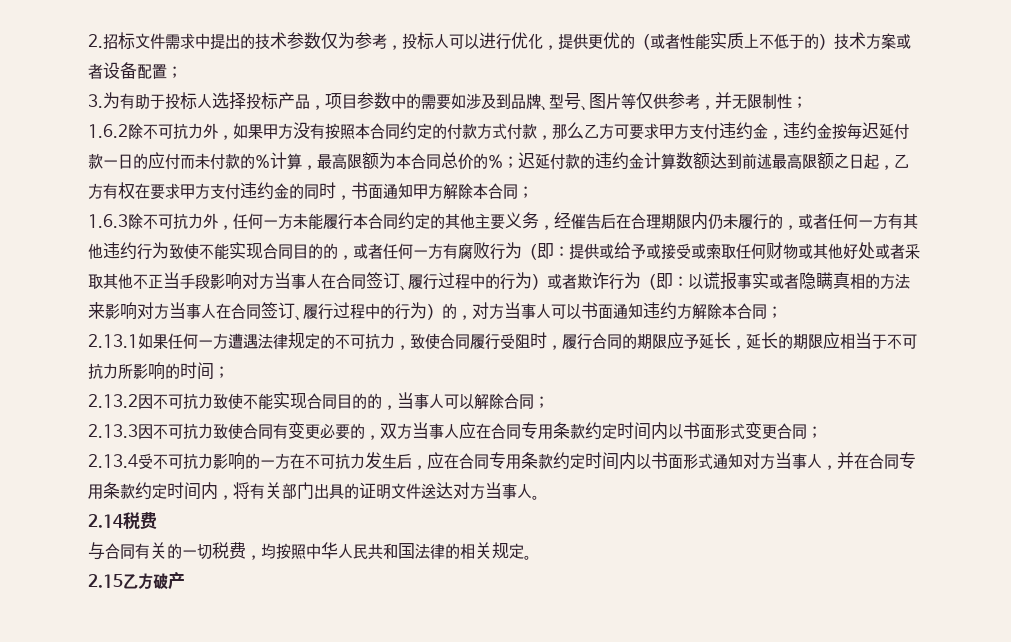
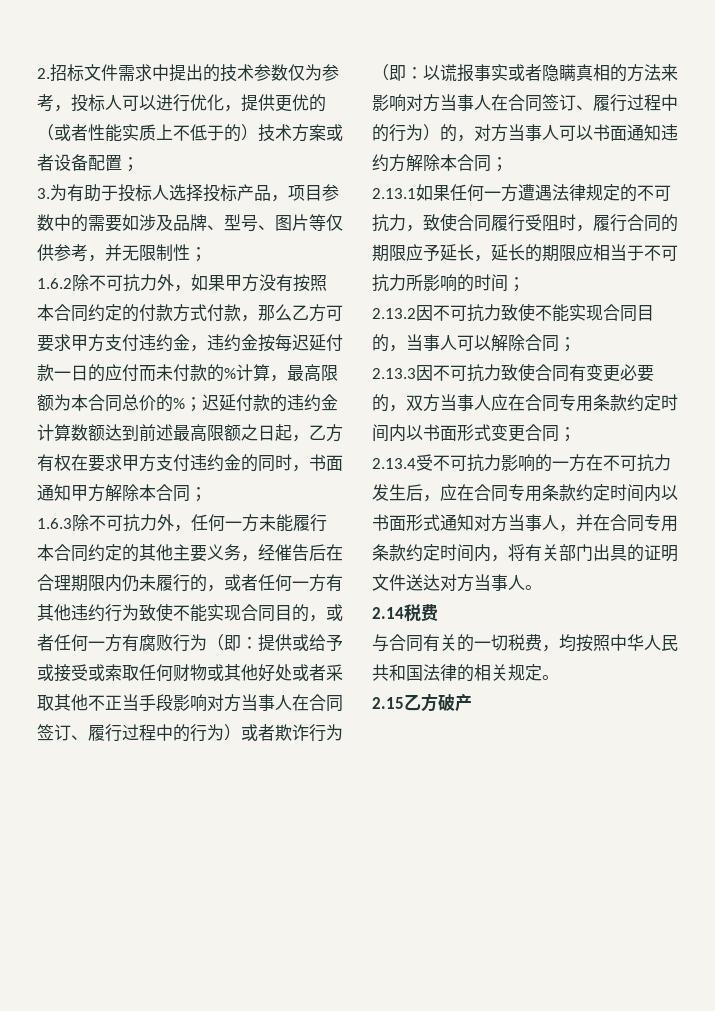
- 3.为有助于投标人选择投标产品，项目参数中的需要如涉及到品牌、型号、图片等仅供参考，并无限制性；
+ 3.为有助于投标人选择投标产品，项目参数中的需要如涉及品牌、型号、图片等仅供参考，并无限制性；
- 1.6.3除不可抗力外，任何一方未能履行本合同约定的其他主要义务，经催告后在合理期限内仍未履行的，或者任何一方有其他违约行为致使不能实现合同目的的，或者任何一方有腐败行为（即：
+ 1.6.3除不可抗力外，任何一方未能履行本合同约定的其他主要义务，经催告后在合理期限内仍未履行的，或者任何一方有其他违约行为致使不能实现合同目的，或者任何一方有腐败行为（即：
- 2.13.2因不可抗力致使不能实现合同目的的，当事人可以解除合同；
+ 2.13.2因不可抗力致使不能实现合同目的，当事人可以解除合同；

